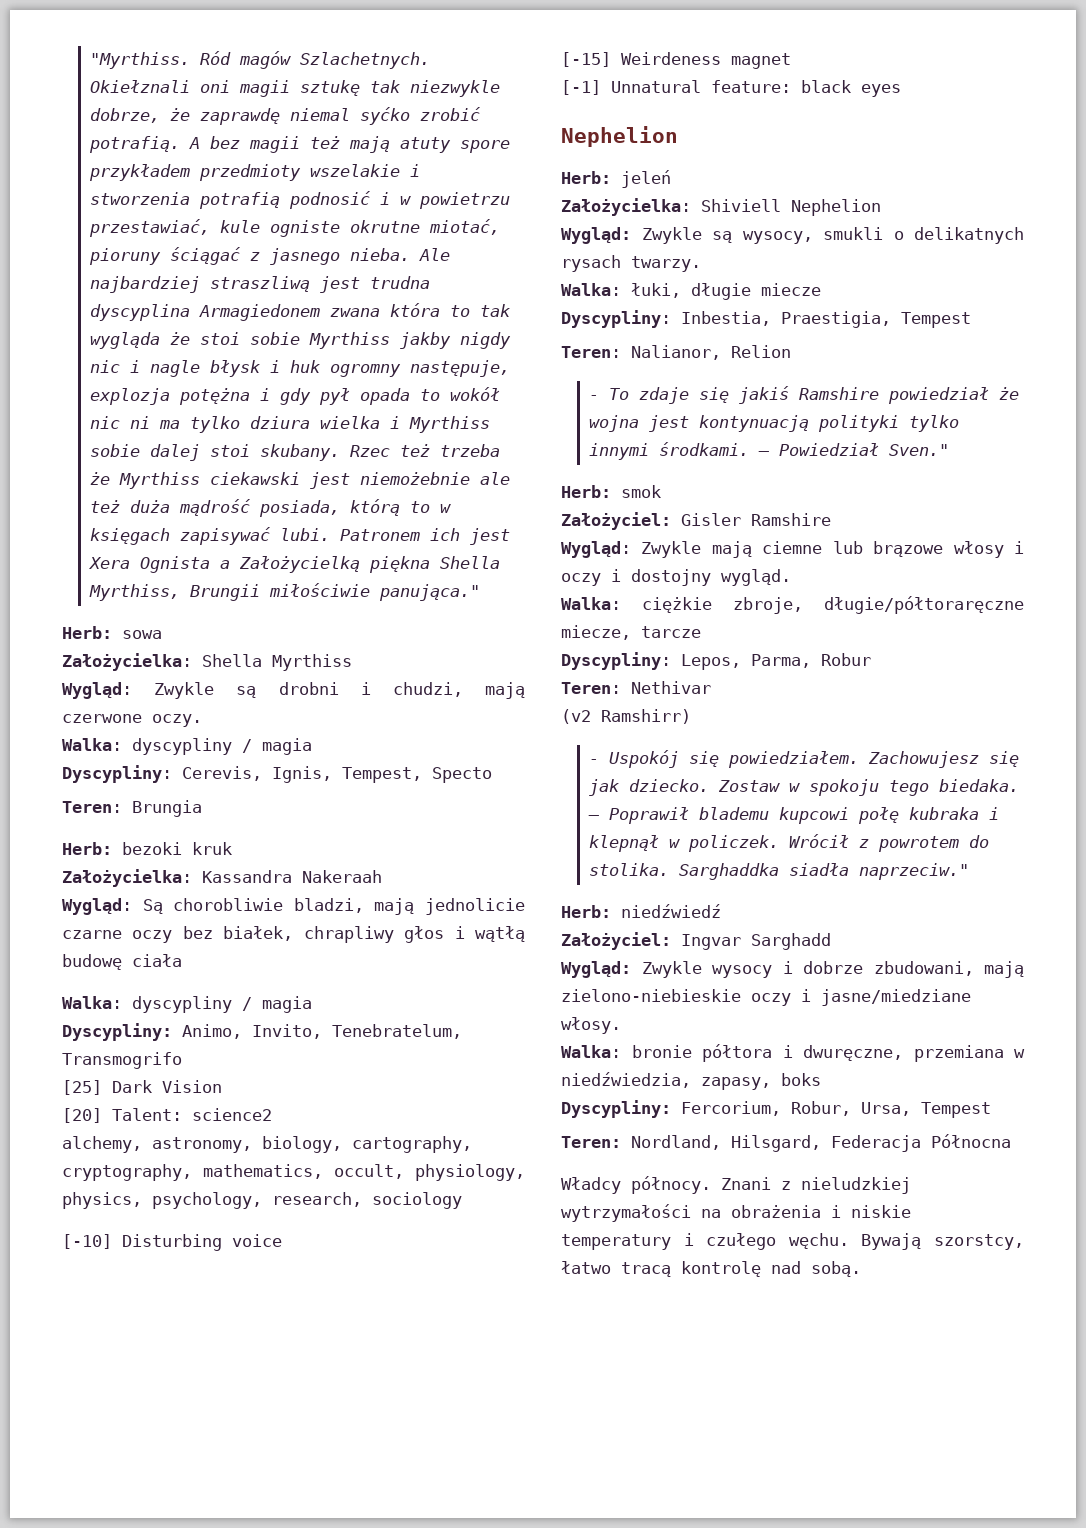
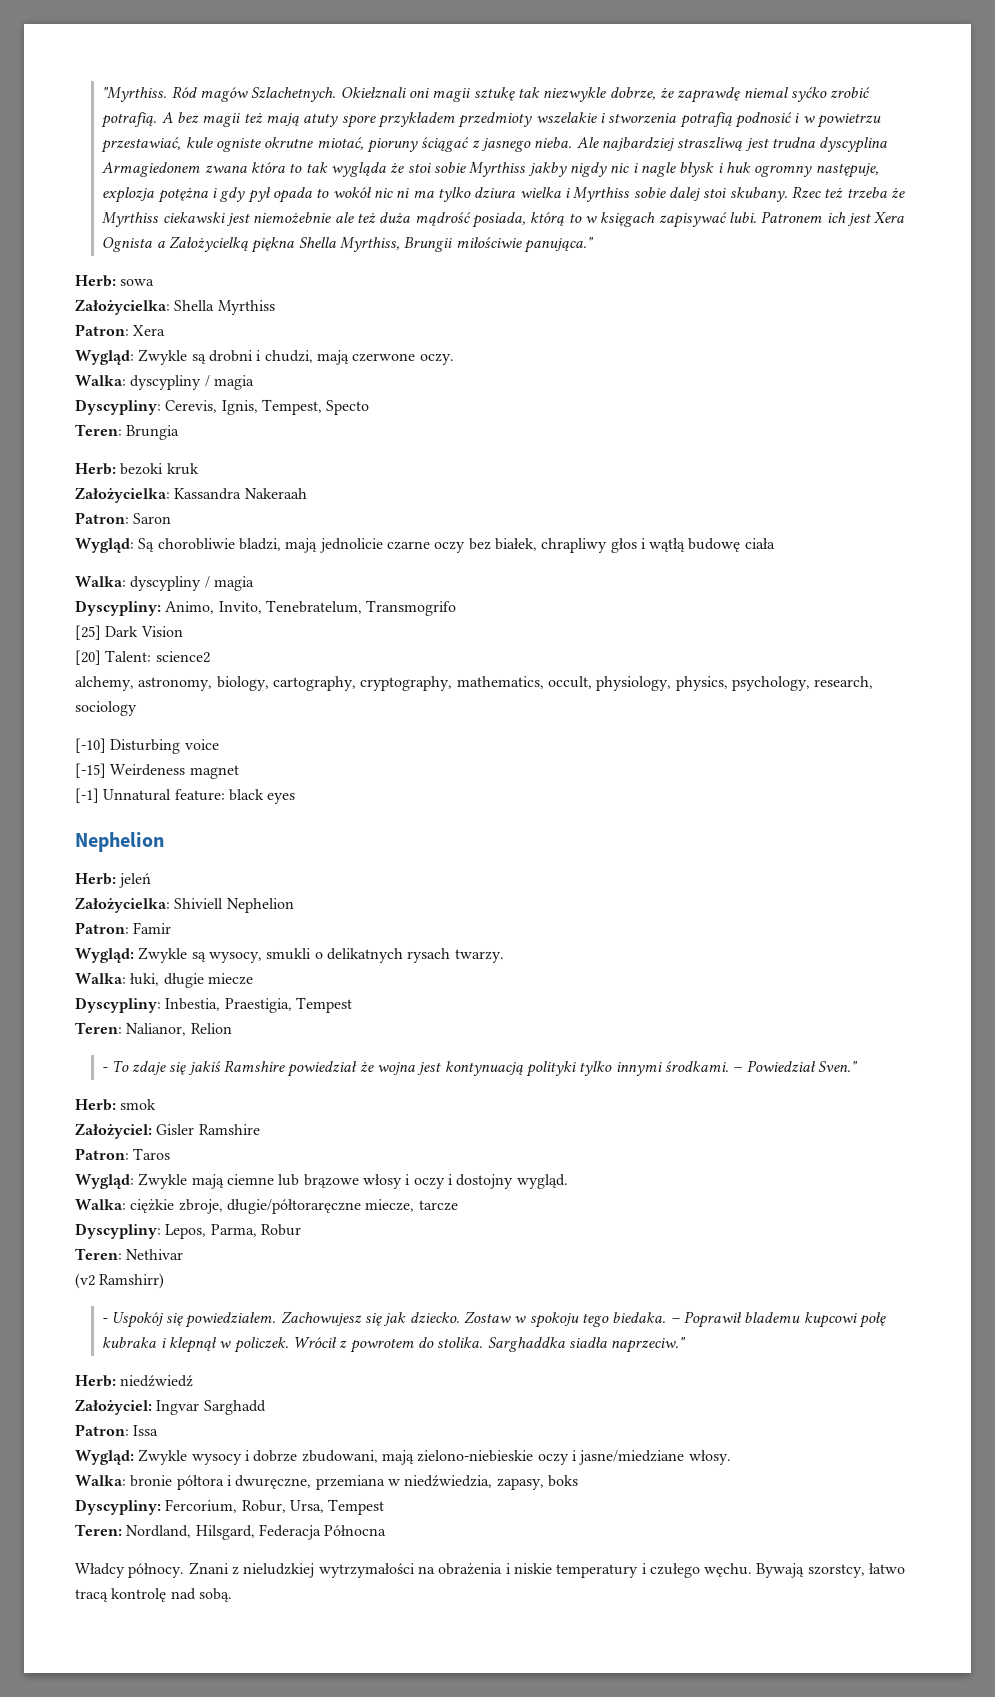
+ Patron: Xera
+ Patron: Saron
+ Patron: Famir
+ Patron: Taros
+ Patron: Issa

